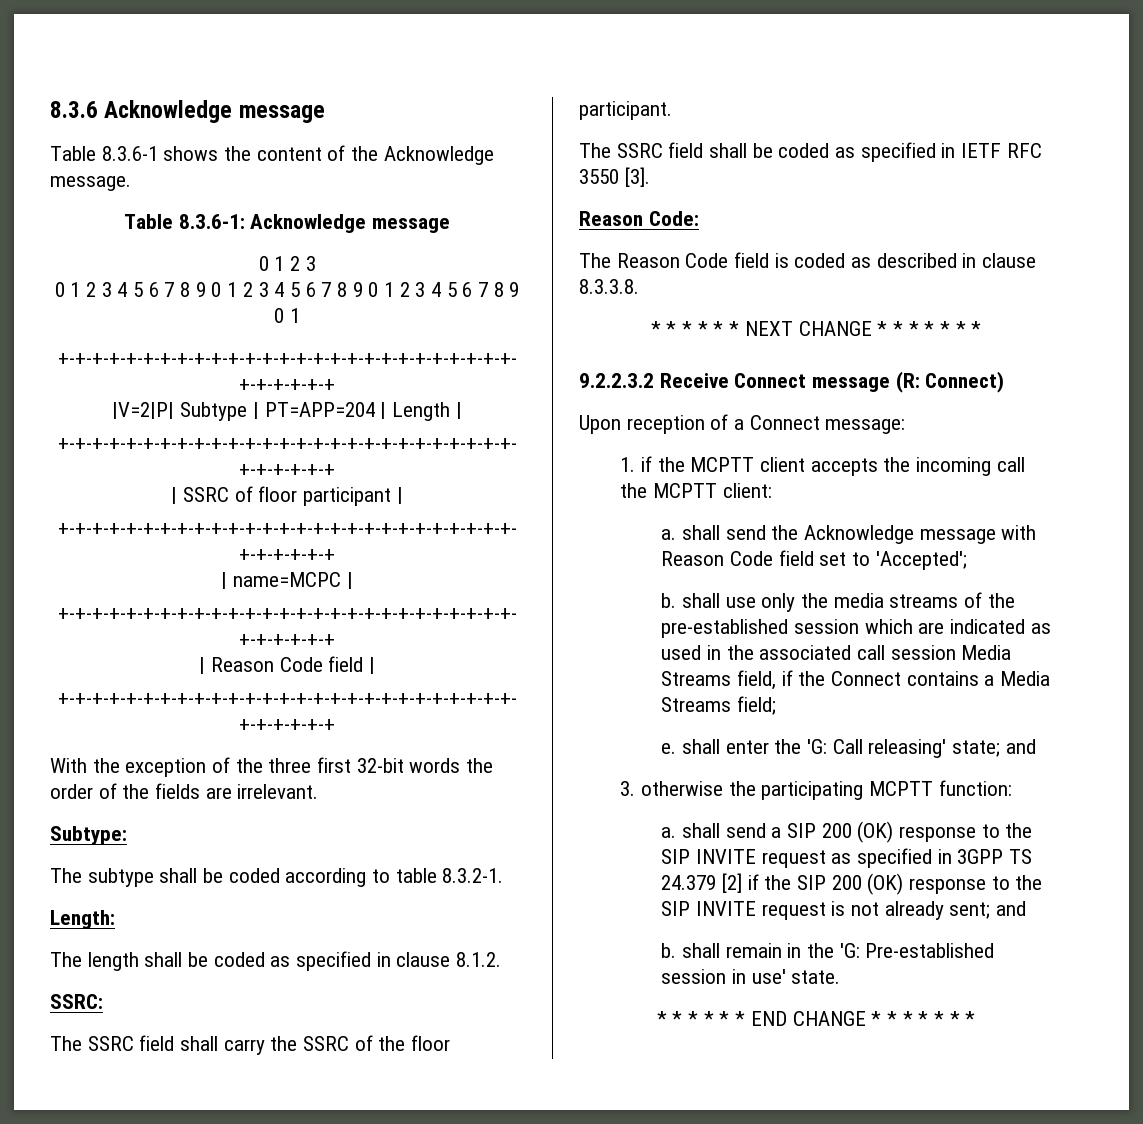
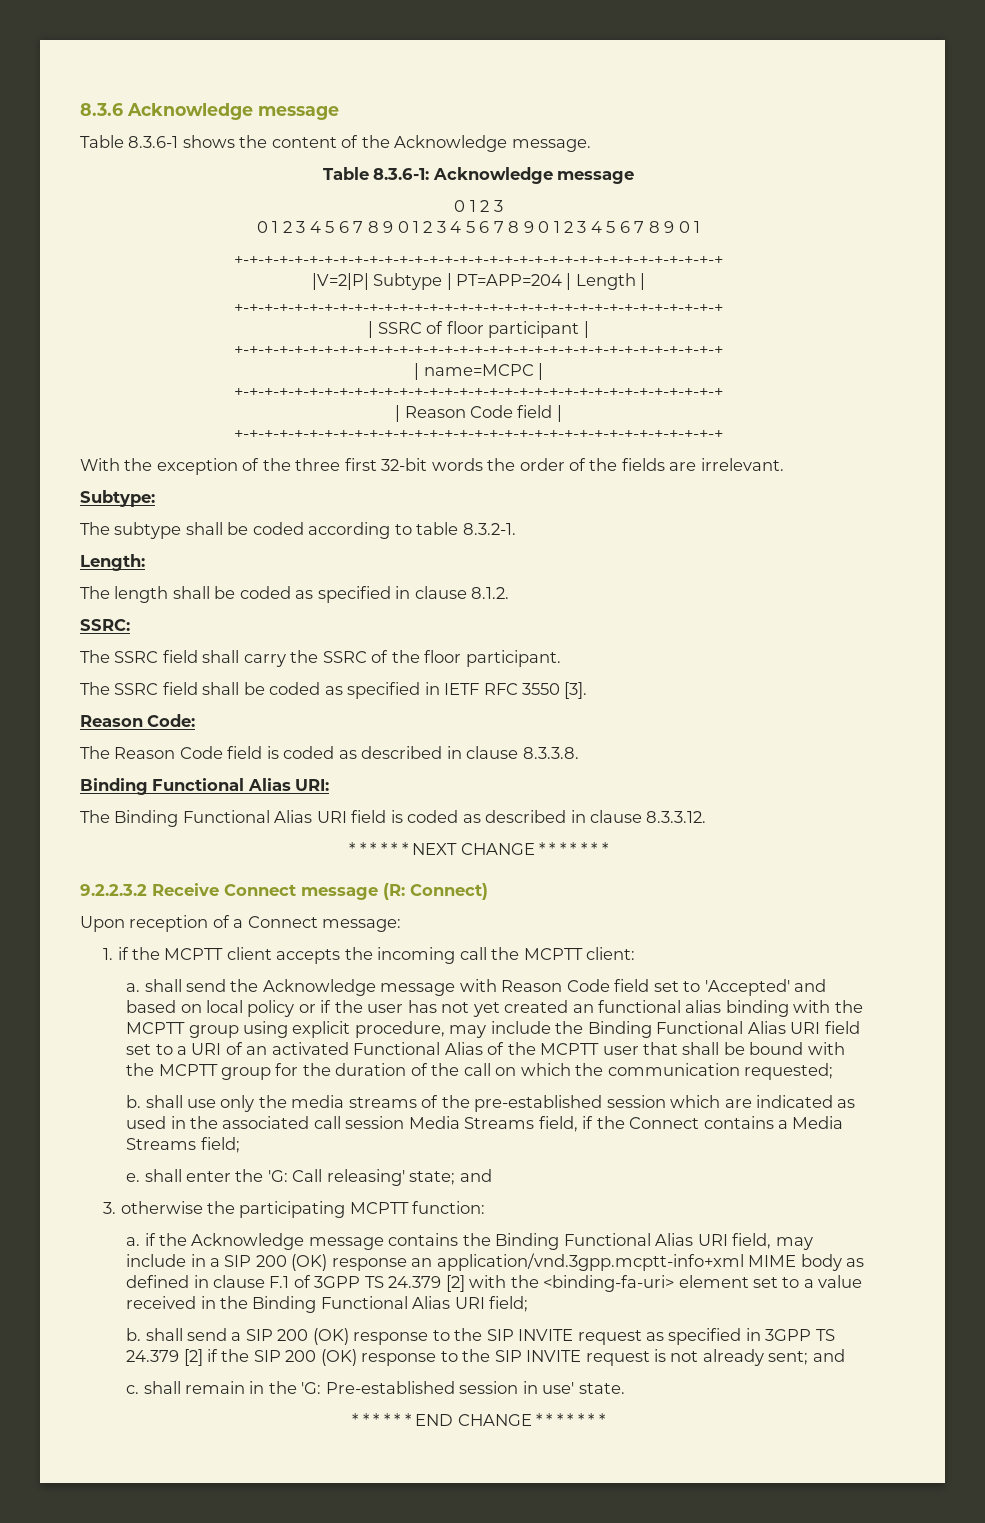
+ Binding Functional Alias URI:
+ The Binding Functional Alias URI field is coded as described in clause 8.3.3.12.
- a. shall send the Acknowledge message with Reason Code field set to 'Accepted';
+ a. shall send the Acknowledge message with Reason Code field set to 'Accepted' and based on local policy or if the user has not yet created an functional alias binding with the MCPTT group using explicit procedure, may include the Binding Functional Alias URI field set to a URI of an activated Functional Alias of the MCPTT user that shall be bound with the MCPTT group for the duration of the call on which the communication requested;
- a. shall send a SIP 200 (OK) response to the SIP INVITE request as specified in 3GPP TS 24.379 [2] if the SIP 200 (OK) response to the SIP INVITE request is not already sent; and
+ a. if the Acknowledge message contains the Binding Functional Alias URI field, may include in a SIP 200 (OK) response an application/vnd.3gpp.mcptt-info+xml MIME body as defined in clause F.1 of 3GPP TS 24.379 [2] with the <binding-fa-uri> element set to a value received in the Binding Functional Alias URI field;
+ b. shall send a SIP 200 (OK) response to the SIP INVITE request as specified in 3GPP TS 24.379 [2] if the SIP 200 (OK) response to the SIP INVITE request is not already sent; and
- b. shall remain in the 'G: Pre-established session in use' state.
+ c. shall remain in the 'G: Pre-established session in use' state.

